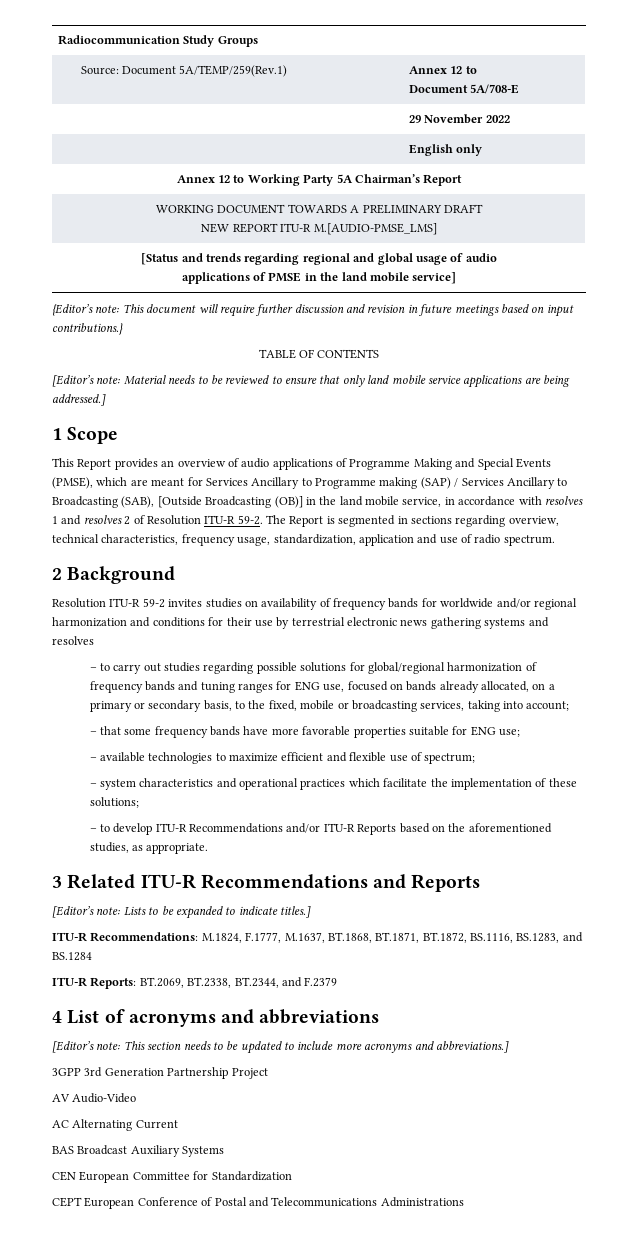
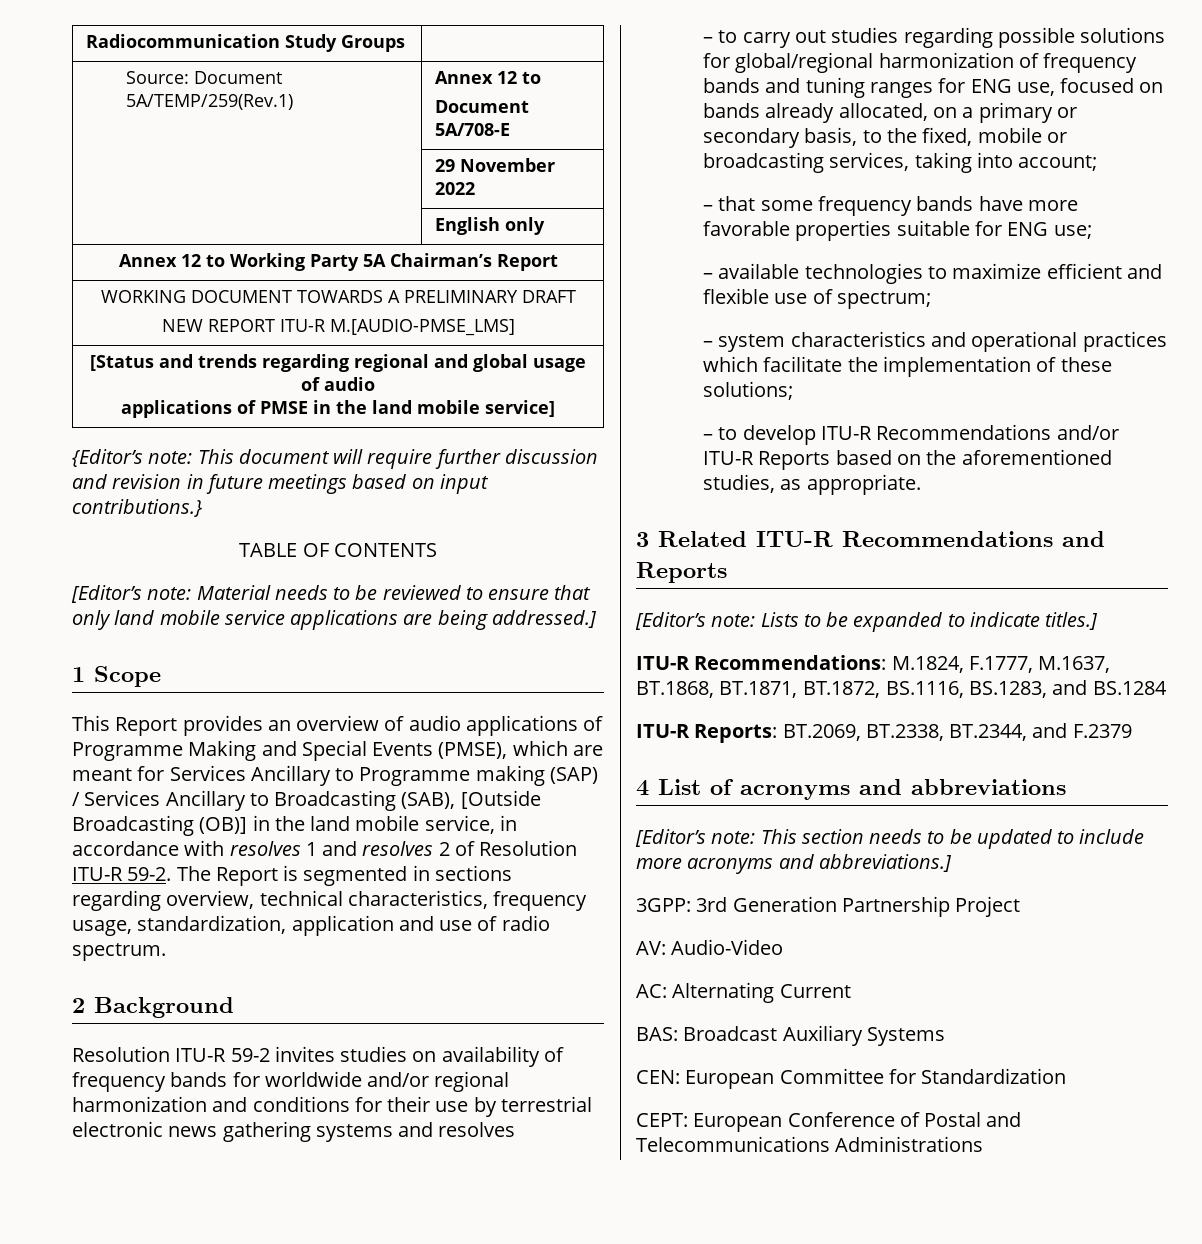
- 3GPP 3rd Generation Partnership Project
+ 3GPP: 3rd Generation Partnership Project
- AV Audio-Video
+ AV: Audio-Video
- AC Alternating Current
+ AC: Alternating Current
- BAS Broadcast Auxiliary Systems
+ BAS: Broadcast Auxiliary Systems
- CEN European Committee for Standardization
+ CEN: European Committee for Standardization
- CEPT European Conference of Postal and Telecommunications Administrations
+ CEPT: European Conference of Postal and Telecommunications Administrations

